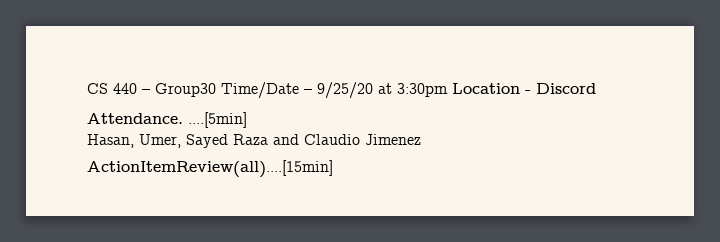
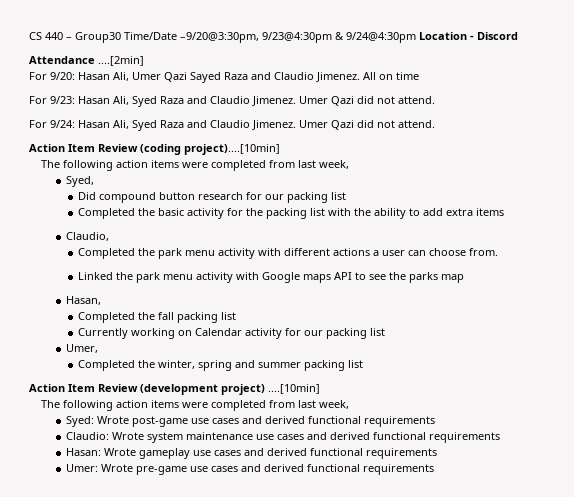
- CS 440 – Group30 Time/Date – 9/25/20 at 3:30pm Location - Discord
+ CS 440 – Group30 Time/Date –9/20@3:30pm, 9/23@4:30pm & 9/24@4:30pm Location - Discord
- Attendance. ....[5min]
- Hasan, Umer, Sayed Raza and Claudio Jimenez
- ActionItemReview(all)....[15min]
+ Attendance ....[2min]
+ For 9/20: Hasan Ali, Umer Qazi Sayed Raza and Claudio Jimenez. All on time
+ For 9/23: Hasan Ali, Syed Raza and Claudio Jimenez. Umer Qazi did not attend.
+ For 9/24: Hasan Ali, Syed Raza and Claudio Jimenez. Umer Qazi did not attend.
+ Action Item Review (coding project)....[10min]
+ The following action items were completed from last week,
+ Syed,
+ Did compound button research for our packing list
+ Completed the basic activity for the packing list with the ability to add extra items
+ Claudio,
+ Completed the park menu activity with different actions a user can choose from.
+ Linked the park menu activity with Google maps API to see the parks map
+ Hasan,
+ Completed the fall packing list
+ Currently working on Calendar activity for our packing list
+ Umer,
+ Completed the winter, spring and summer packing list
+ Action Item Review (development project) ....[10min]
+ The following action items were completed from last week,
+ Syed: Wrote post-game use cases and derived functional requirements
+ Claudio: Wrote system maintenance use cases and derived functional requirements
+ Hasan: Wrote gameplay use cases and derived functional requirements
+ Umer: Wrote pre-game use cases and derived functional requirements

